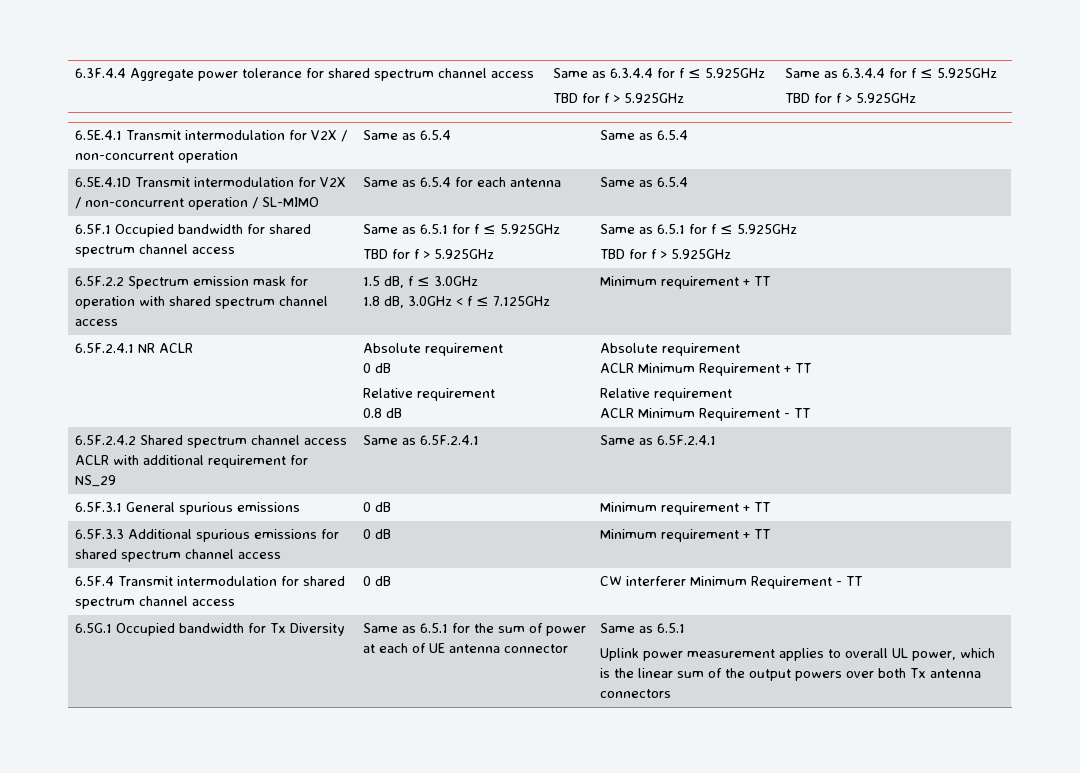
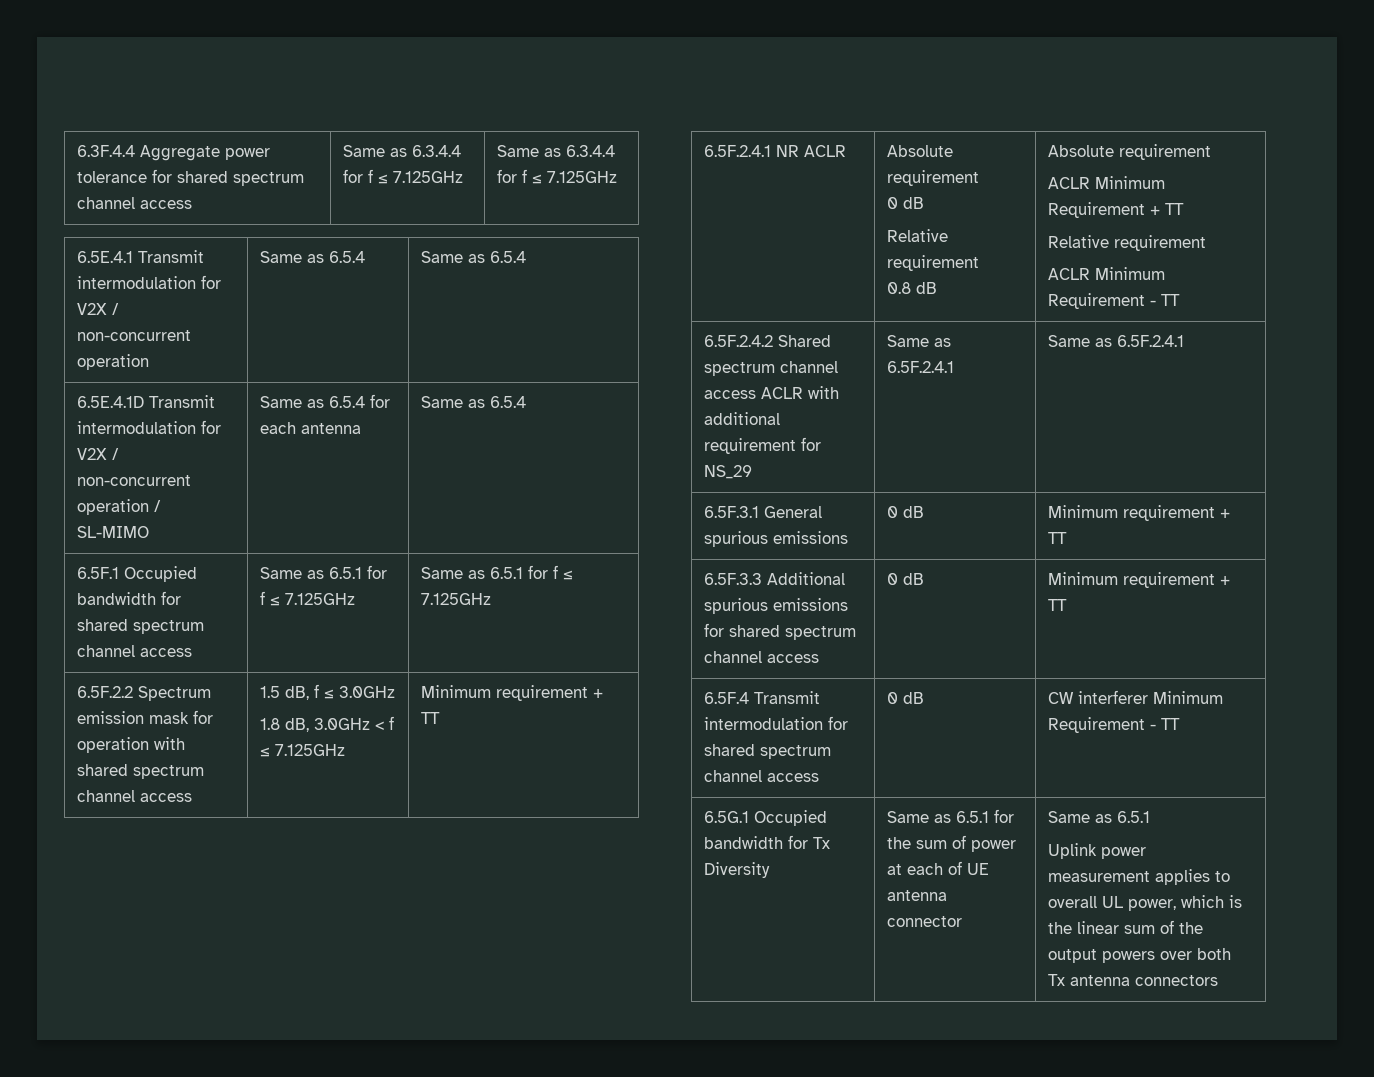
- 6.3F.4.4 Aggregate power tolerance for shared spectrum channel access | Same as 6.3.4.4 for f ≤ 5.925GHz
- TBD for f > 5.925GHz | Same as 6.3.4.4 for f ≤ 5.925GHz
- TBD for f > 5.925GHz
+ 6.3F.4.4 Aggregate power tolerance for shared spectrum channel access | Same as 6.3.4.4 for f ≤ 7.125GHz | Same as 6.3.4.4 for f ≤ 7.125GHz
- 6.5F.1 Occupied bandwidth for shared spectrum channel access | Same as 6.5.1 for f ≤ 5.925GHz
- TBD for f > 5.925GHz | Same as 6.5.1 for f ≤ 5.925GHz
- TBD for f > 5.925GHz
+ 6.5F.1 Occupied bandwidth for shared spectrum channel access | Same as 6.5.1 for f ≤ 7.125GHz | Same as 6.5.1 for f ≤ 7.125GHz

